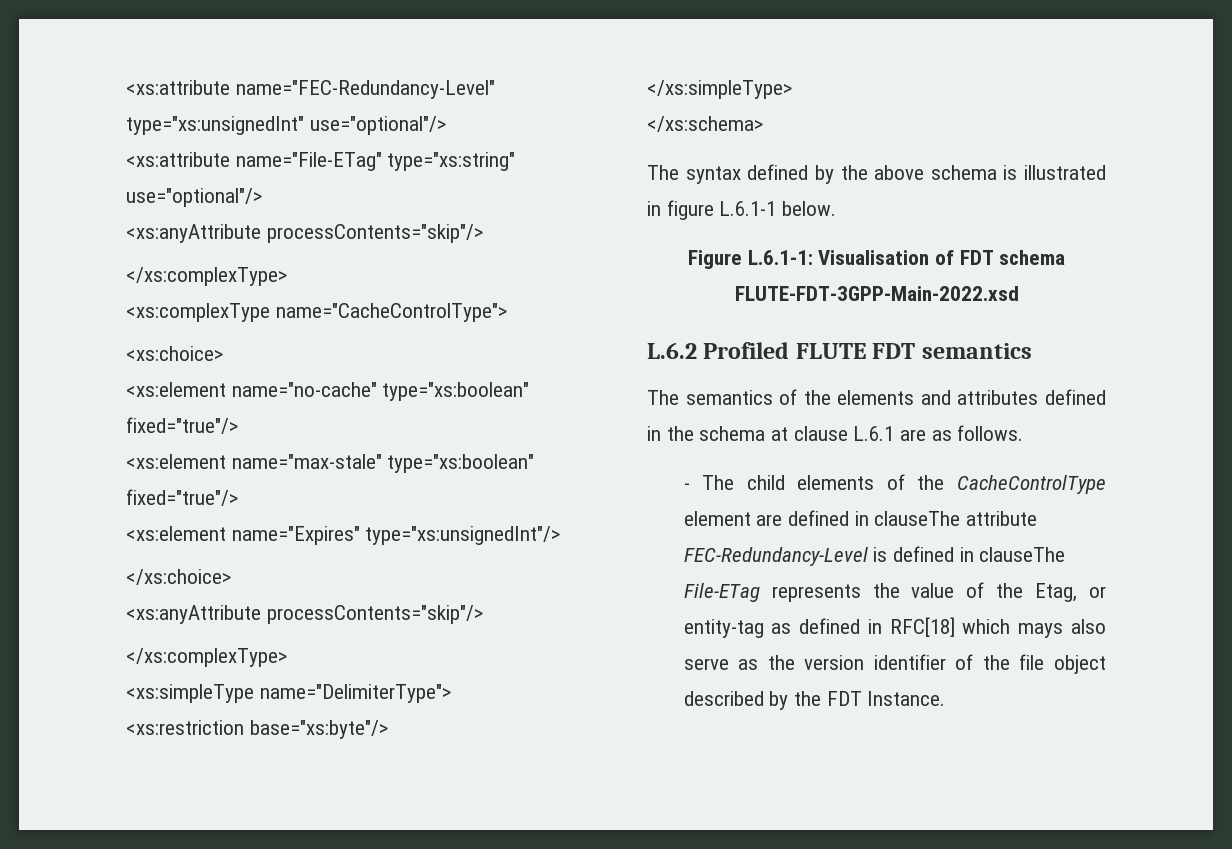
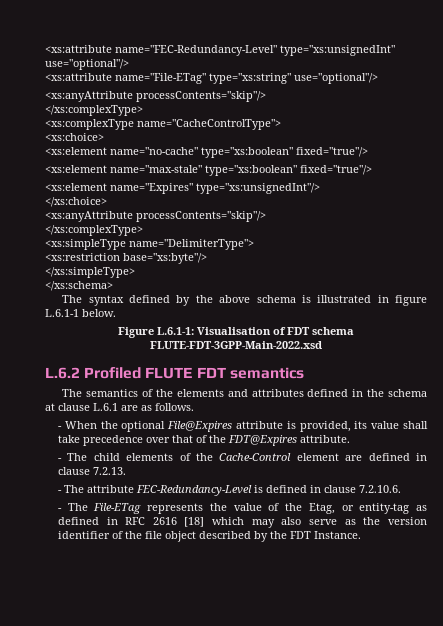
+ - When the optional File@Expires attribute is provided, its value shall take precedence over that of the FDT@Expires attribute.
- - The child elements of the CacheControlType element are defined in clauseThe attribute FEC-Redundancy-Level is defined in clauseThe File-ETag represents the value of the Etag, or entity-tag as defined in RFC[18] which mays also serve as the version identifier of the file object described by the FDT Instance.
+ - The child elements of the Cache-Control element are defined in clause 7.2.13.
+ - The attribute FEC-Redundancy-Level is defined in clause 7.2.10.6.
+ - The File-ETag represents the value of the Etag, or entity-tag as defined in RFC 2616 [18] which may also serve as the version identifier of the file object described by the FDT Instance.

